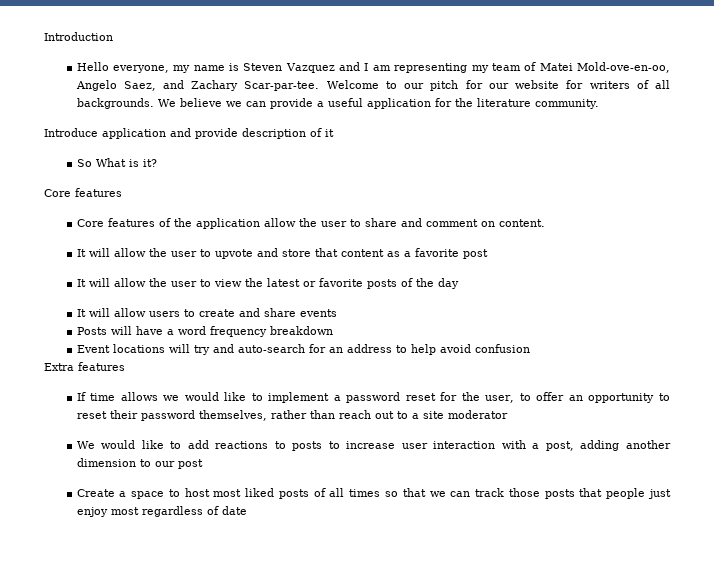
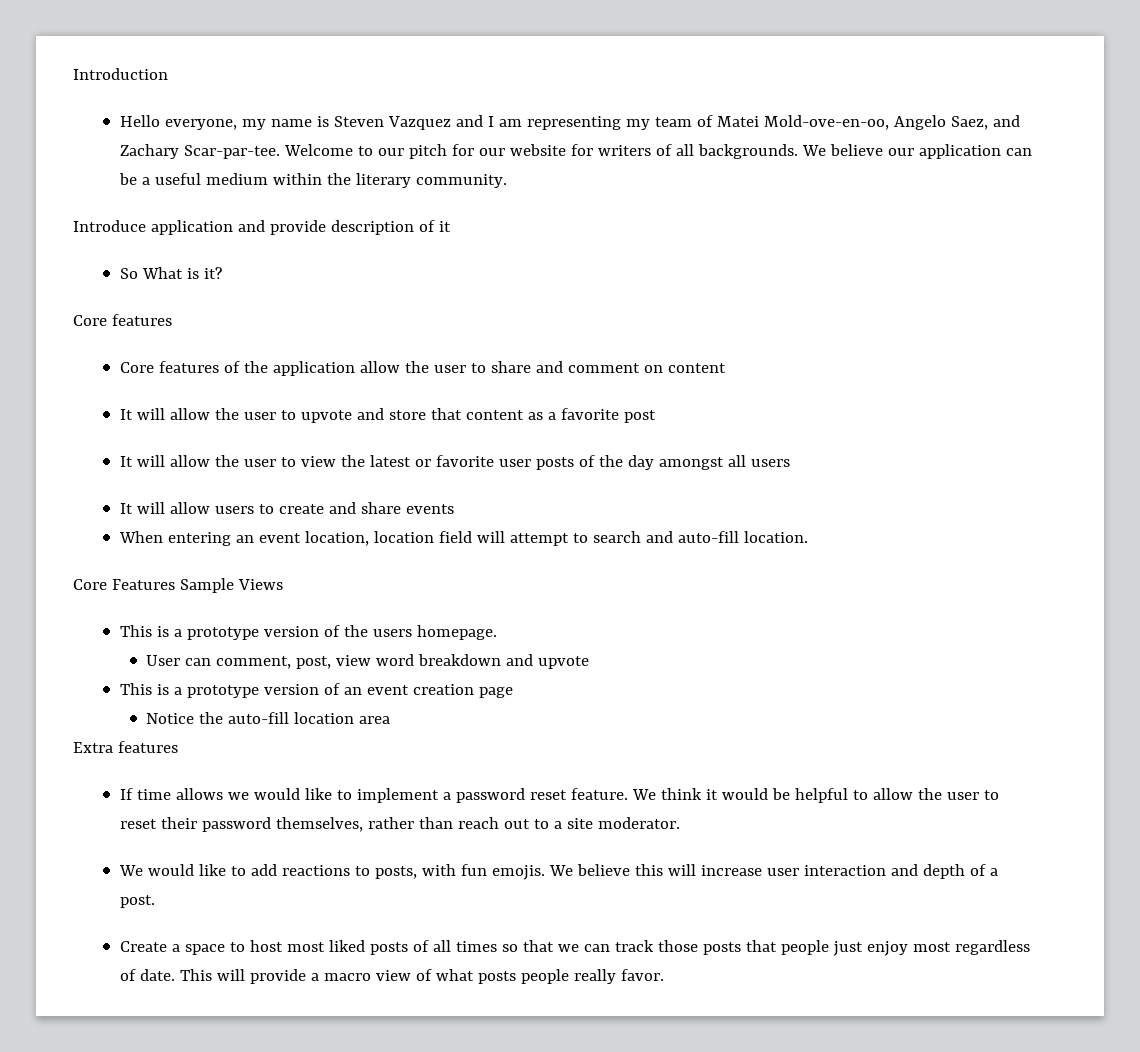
- We believe we can provide a useful application for the literature community.
+ We believe our application can be a useful medium within the literary community.
- Core features of the application allow the user to share and comment on content.
+ Core features of the application allow the user to share and comment on content
- It will allow the user to view the latest or favorite posts of the day
+ It will allow the user to view the latest or favorite user posts of the day amongst all users
- Posts will have a word frequency breakdown
- Event locations will try and auto-search for an address to help avoid confusion
+ When entering an event location, location field will attempt to search and auto-fill location.
+ Core Features Sample Views
+ This is a prototype version of the users homepage.
+ User can comment, post, view word breakdown and upvote
+ This is a prototype version of an event creation page
+ Notice the auto-fill location area
- If time allows we would like to implement a password reset for the user, to offer an opportunity to reset their password themselves, rather than reach out to a site moderator
+ If time allows we would like to implement a password reset feature. We think it would be helpful to allow the user to reset their password themselves, rather than reach out to a site moderator.
- We would like to add reactions to posts to increase user interaction with a post, adding another dimension to our post
+ We would like to add reactions to posts, with fun emojis. We believe this will increase user interaction and depth of a post.
- Create a space to host most liked posts of all times so that we can track those posts that people just enjoy most regardless of date
+ Create a space to host most liked posts of all times so that we can track those posts that people just enjoy most regardless of date. This will provide a macro view of what posts people really favor.

